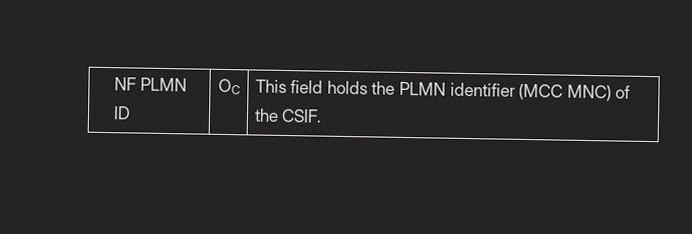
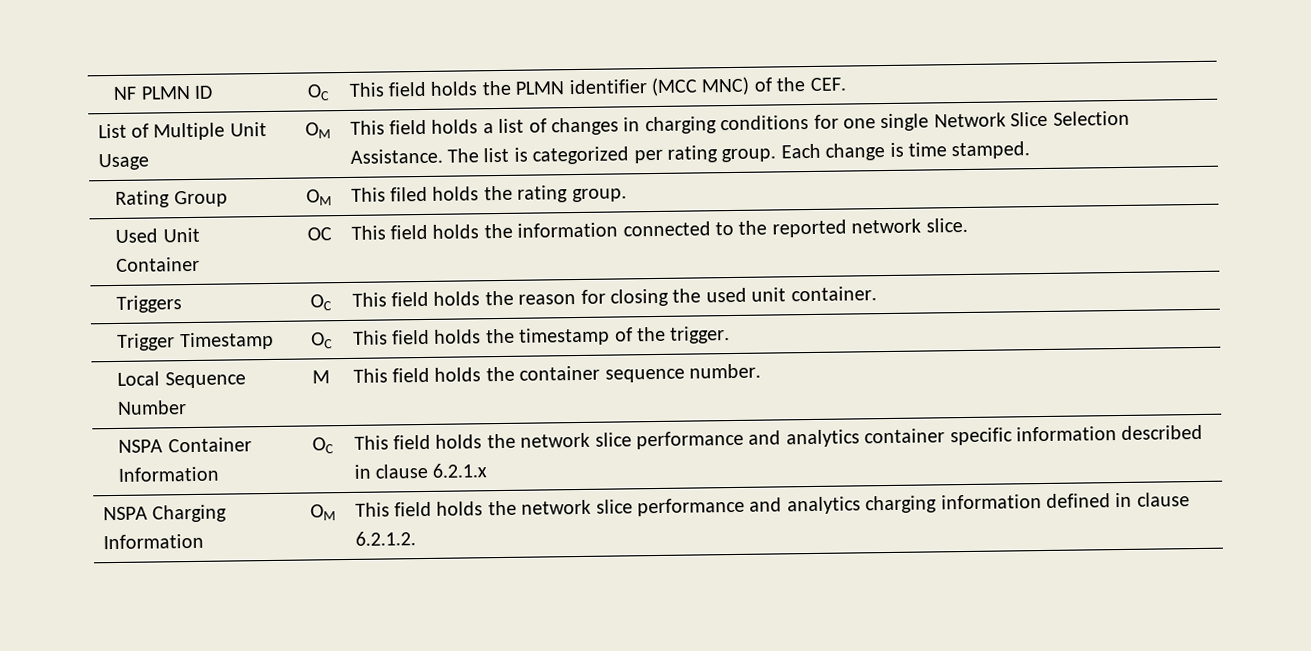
- NF PLMN ID | OC | This field holds the PLMN identifier (MCC MNC) of the CSIF.
+ NF PLMN ID | OC | This field holds the PLMN identifier (MCC MNC) of the CEF.
+ List of Multiple Unit Usage | OM | This field holds a list of changes in charging conditions for one single Network Slice Selection Assistance. The list is categorized per rating group. Each change is time stamped.
+ Rating Group | OM | This filed holds the rating group.
+ Used Unit Container | OC | This field holds the information connected to the reported network slice.
+ Triggers | OC | This field holds the reason for closing the used unit container.
+ Trigger Timestamp | OC | This field holds the timestamp of the trigger.
+ Local Sequence Number | M | This field holds the container sequence number.
+ NSPA Container Information | OC | This field holds the network slice performance and analytics container specific information described in clause 6.2.1.x
+ NSPA Charging Information | OM | This field holds the network slice performance and analytics charging information defined in clause 6.2.1.2.

